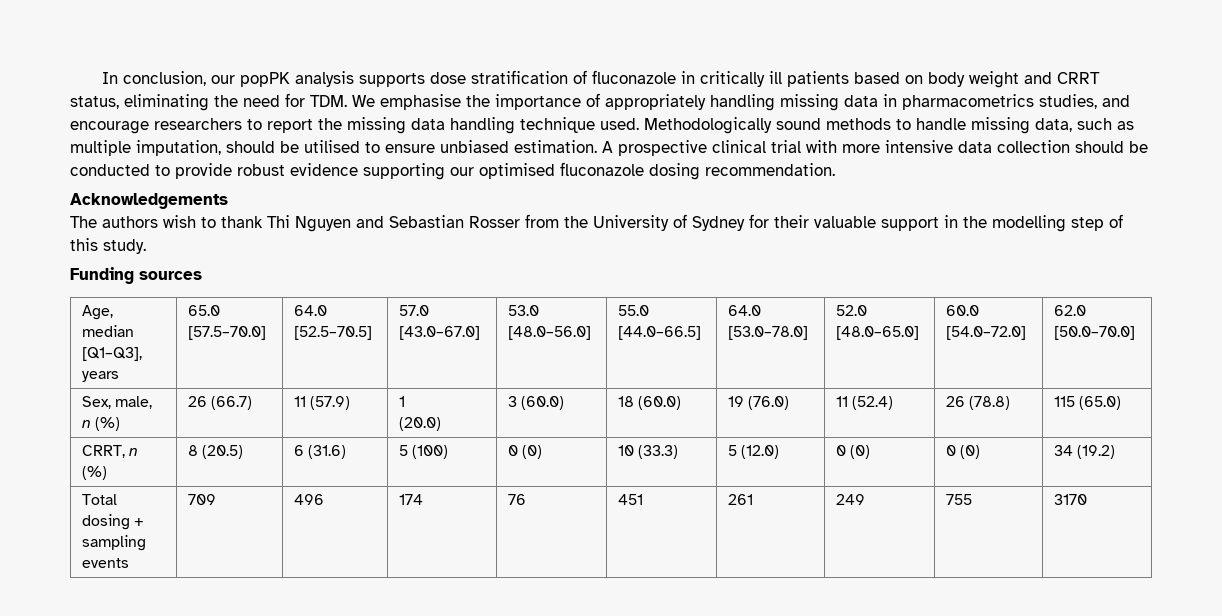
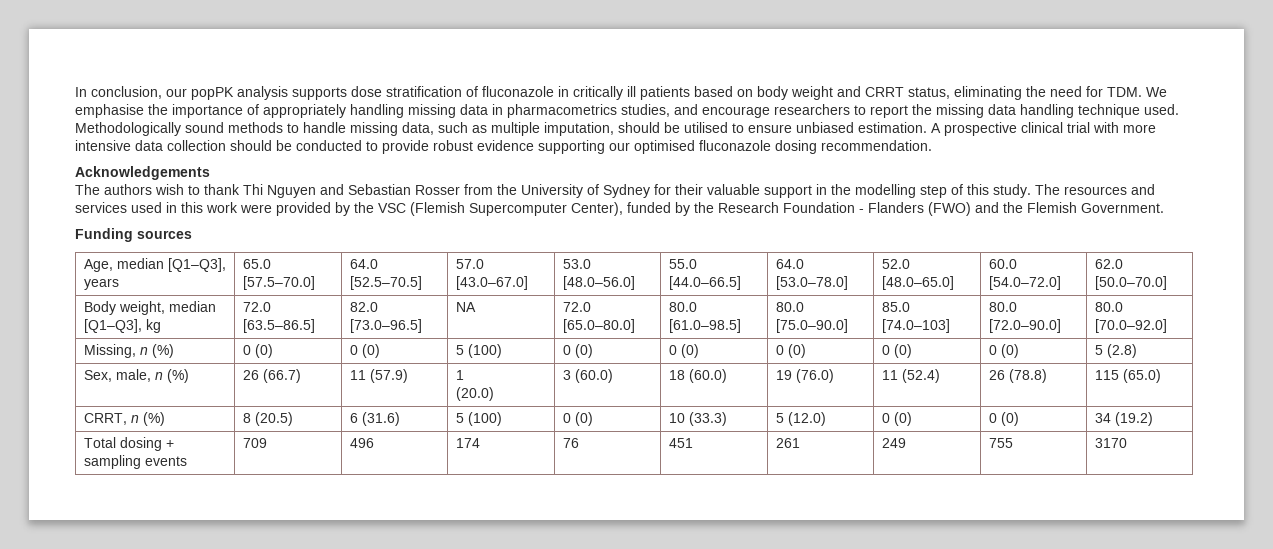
+ The resources and services used in this work were provided by the VSC (Flemish Supercomputer Center), funded by the Research Foundation - Flanders (FWO) and the Flemish Government.
+ Body weight, median [Q1–Q3], kg | 72.0 [63.5–86.5] | 82.0 [73.0–96.5] | NA | 72.0 [65.0–80.0] | 80.0 [61.0–98.5] | 80.0 [75.0–90.0] | 85.0 [74.0–103] | 80.0 [72.0–90.0] | 80.0 [70.0–92.0]
+ Missing, n (%) | 0 (0) | 0 (0) | 5 (100) | 0 (0) | 0 (0) | 0 (0) | 0 (0) | 0 (0) | 5 (2.8)

